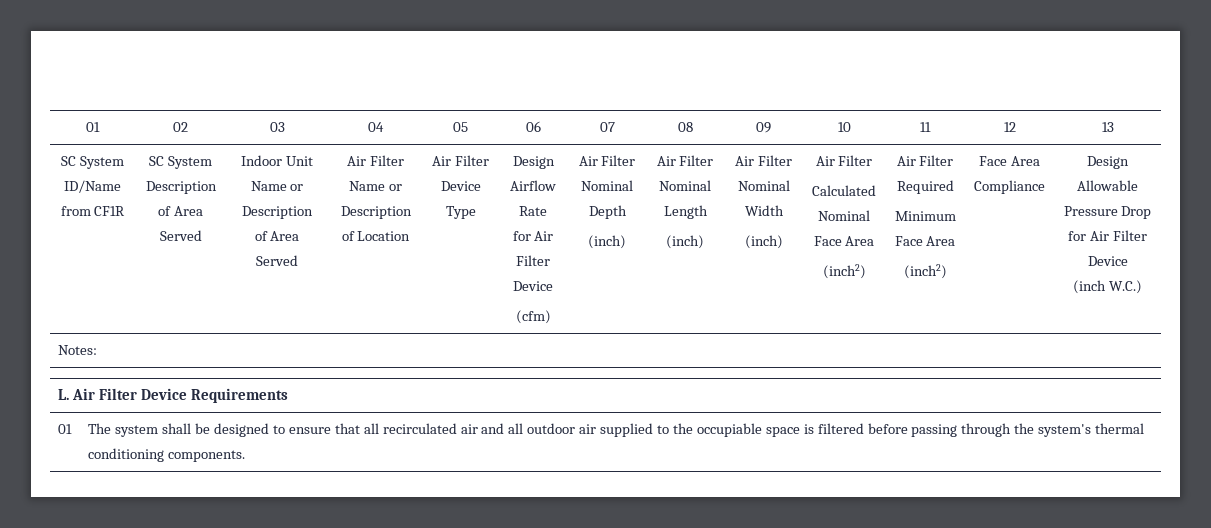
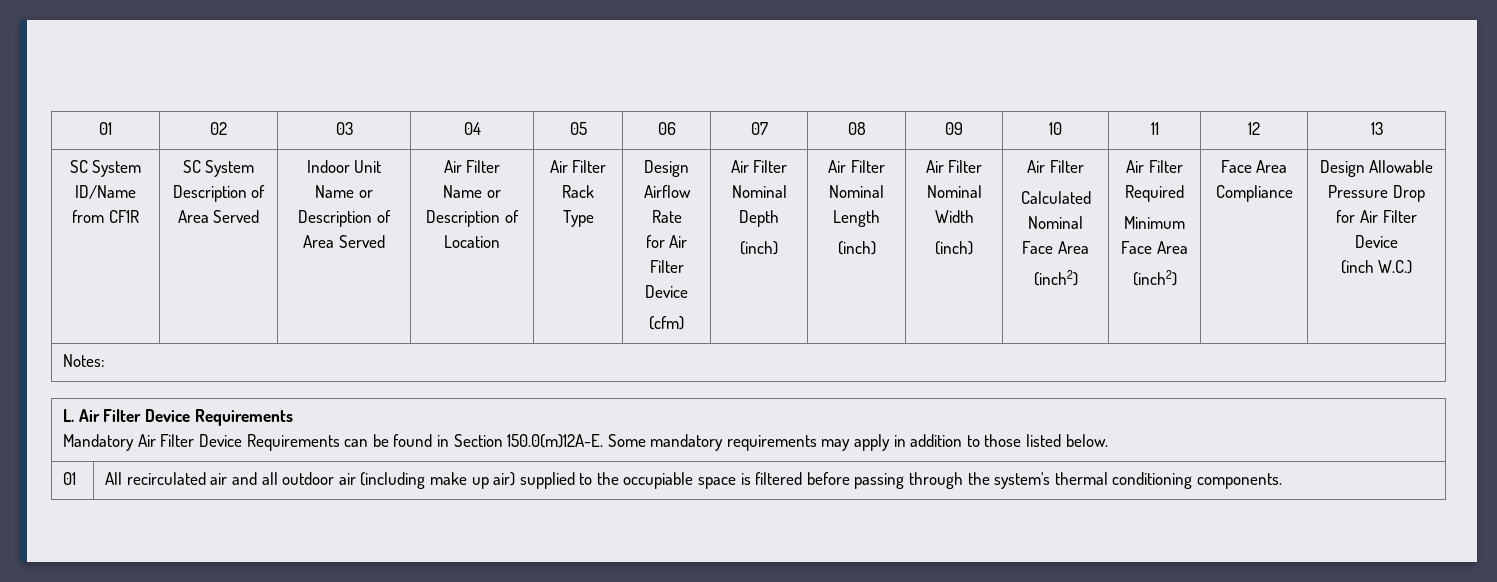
- Air Filter Device Type
+ Air Filter Rack Type
  L. Air Filter Device Requirements
- 01 | The system shall be designed to ensure that all recirculated air and all outdoor air supplied to the occupiable space is filtered before passing through the system's thermal conditioning components.
+ Mandatory Air Filter Device Requirements can be found in Section 150.0(m)12A-E. Some mandatory requirements may apply in addition to those listed below.
+ 01 | All recirculated air and all outdoor air (including make up air) supplied to the occupiable space is filtered before passing through the system's thermal conditioning components.

